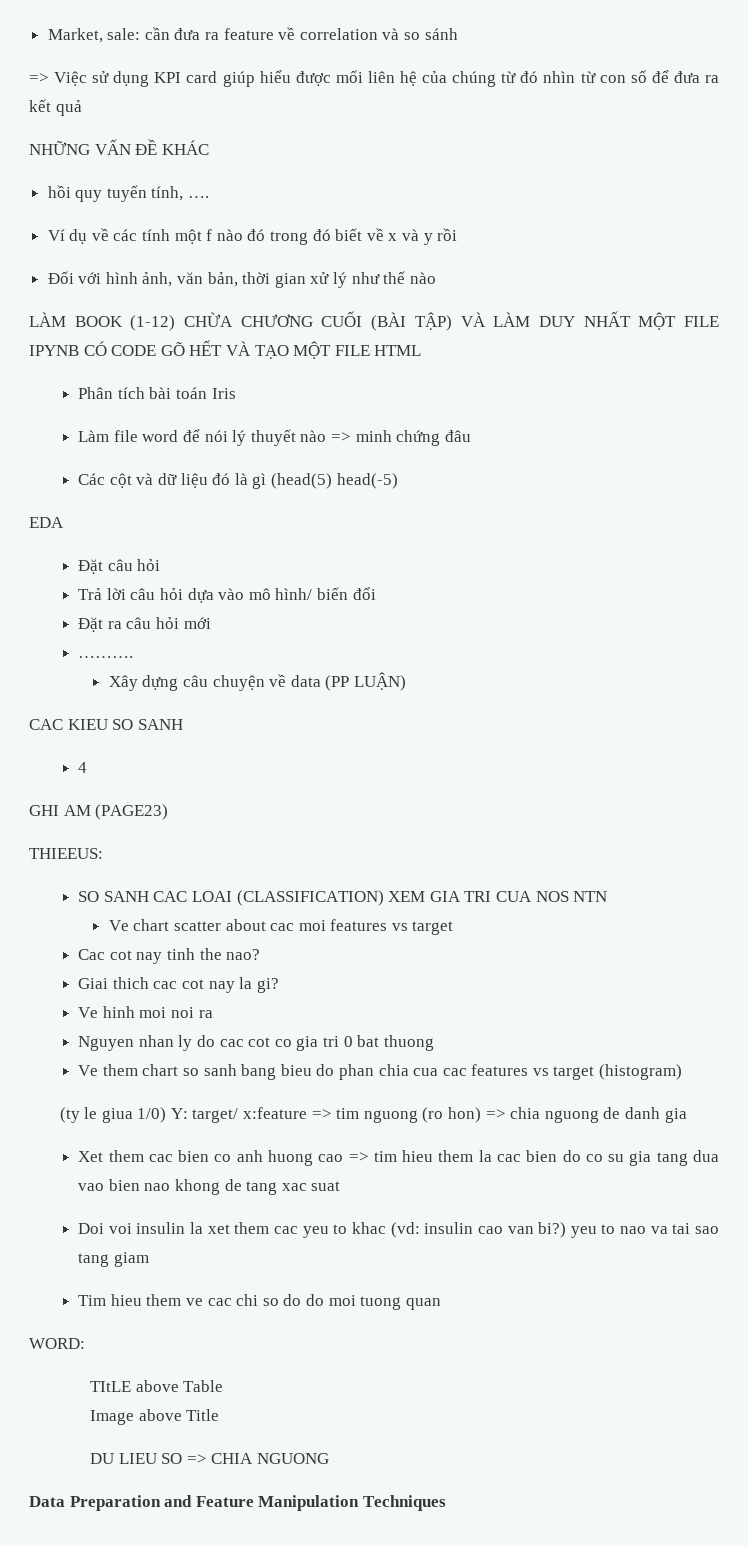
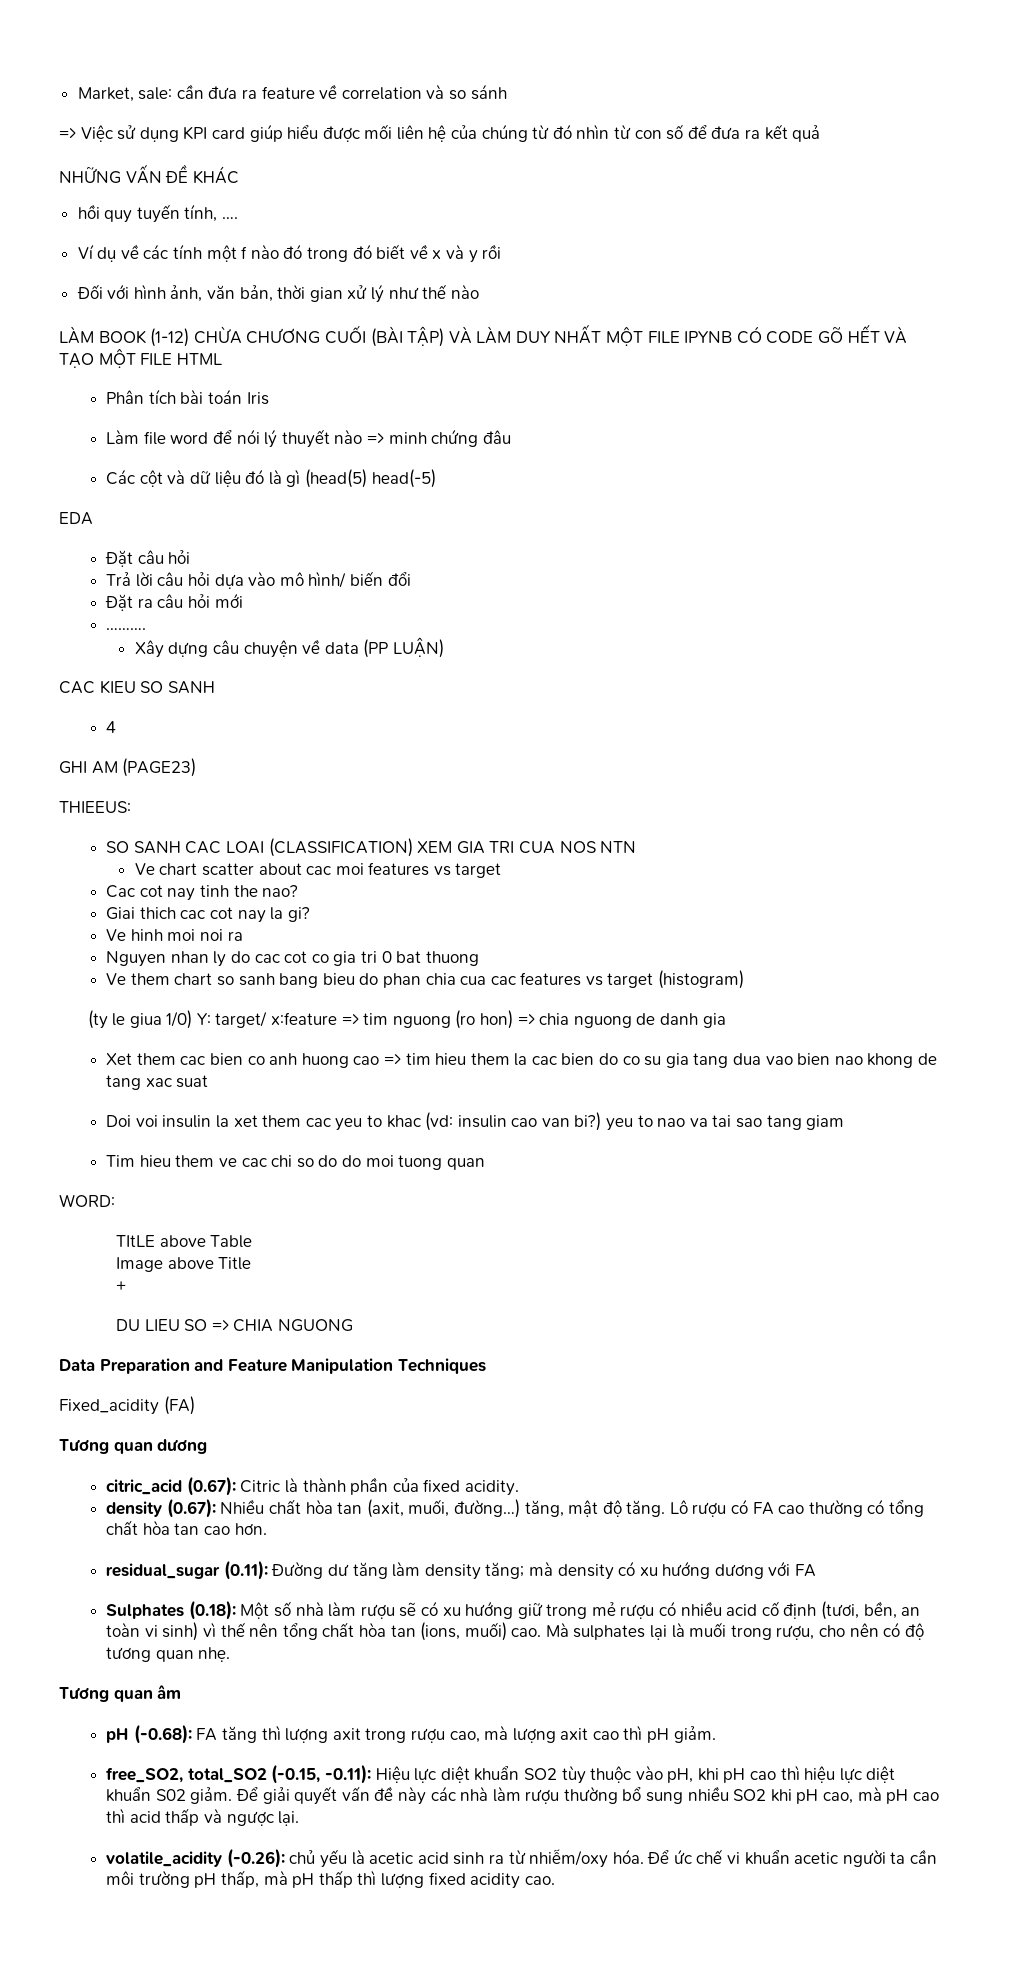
+ +
+ Fixed_acidity (FA)
+ Tương quan dương
+ citric_acid (0.67): Citric là thành phần của fixed acidity.
+ density (0.67): Nhiều chất hòa tan (axit, muối, đường…) tăng, mật độ tăng. Lô rượu có FA cao thường có tổng chất hòa tan cao hơn.
+ residual_sugar (0.11): Đường dư tăng làm density tăng; mà density có xu hướng dương với FA
+ Sulphates (0.18): Một số nhà làm rượu sẽ có xu hướng giữ trong mẻ rượu có nhiều acid cố định (tươi, bền, an toàn vi sinh) vì thế nên tổng chất hòa tan (ions, muối) cao. Mà sulphates lại là muối trong rượu, cho nên có độ tương quan nhẹ.
+ Tương quan âm
+ pH (-0.68): FA tăng thì lượng axit trong rượu cao, mà lượng axit cao thì pH giảm.
+ free_SO2, total_SO2 (-0.15, -0.11): Hiệu lực diệt khuẩn SO2 tùy thuộc vào pH, khi pH cao thì hiệu lực diệt khuẩn S02 giảm. Để giải quyết vấn đề này các nhà làm rượu thường bổ sung nhiều SO2 khi pH cao, mà pH cao thì acid thấp và ngược lại.
+ volatile_acidity (-0.26): chủ yếu là acetic acid sinh ra từ nhiễm/oxy hóa. Để ức chế vi khuẩn acetic người ta cần môi trường pH thấp, mà pH thấp thì lượng fixed acidity cao.

